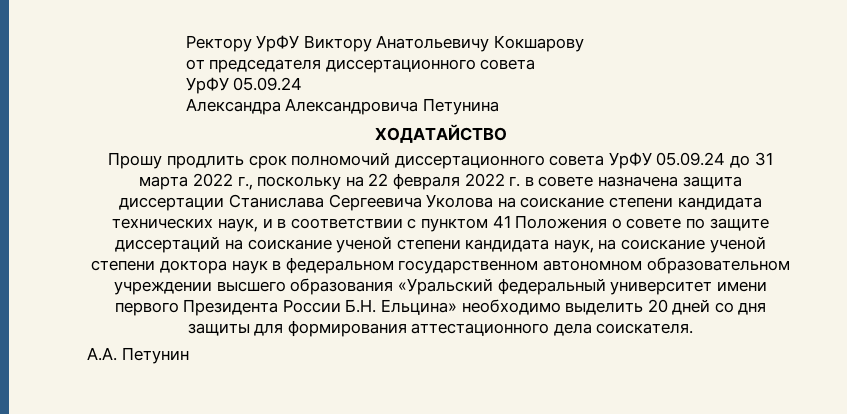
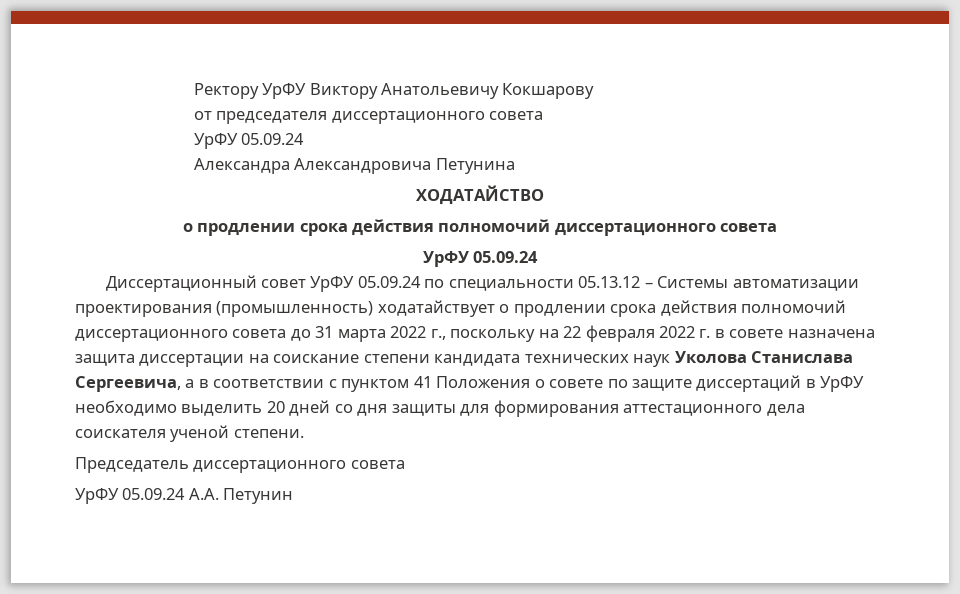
  ХОДАТАЙСТВО
- Прошу продлить срок полномочий диссертационного совета УрФУ 05.09.24 до 31 марта 2022 г., поскольку на 22 февраля 2022 г. в совете назначена защита диссертации Станислава Сергеевича Уколова на соискание степени кандидата технических наук, и в соответствии с пунктом 41 Положения о совете по защите диссертаций на соискание ученой степени кандидата наук, на соискание ученой степени доктора наук в федеральном государственном автономном образовательном учреждении высшего образования «Уральский федеральный университет имени первого Президента России Б.Н. Ельцина» необходимо выделить 20 дней со дня защиты для формирования аттестационного дела соискателя.
- А.А. Петунин
+ о продлении срока действия полномочий диссертационного совета
+ УрФУ 05.09.24
+ Диссертационный совет УрФУ 05.09.24 по специальности 05.13.12 – Системы автоматизации проектирования (промышленность) ходатайствует о продлении срока действия полномочий диссертационного совета до 31 марта 2022 г., поскольку на 22 февраля 2022 г. в совете назначена защита диссертации на соискание степени кандидата технических наук Уколова Станислава Сергеевича, а в соответствии с пунктом 41 Положения о совете по защите диссертаций в УрФУ необходимо выделить 20 дней со дня защиты для формирования аттестационного дела соискателя ученой степени.
+ Председатель диссертационного совета
+ УрФУ 05.09.24 А.А. Петунин

